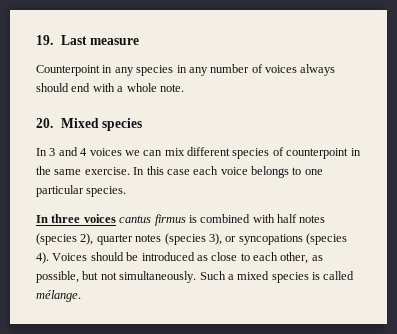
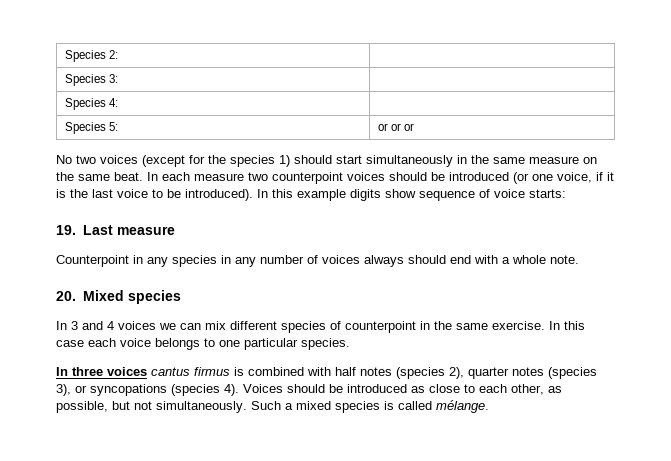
+ Species 2: |
+ Species 3: |
+ Species 4: |
+ Species 5: | or or or
+ No two voices (except for the species 1) should start simultaneously in the same measure on the same beat. In each measure two counterpoint voices should be introduced (or one voice, if it is the last voice to be introduced). In this example digits show sequence of voice starts:

